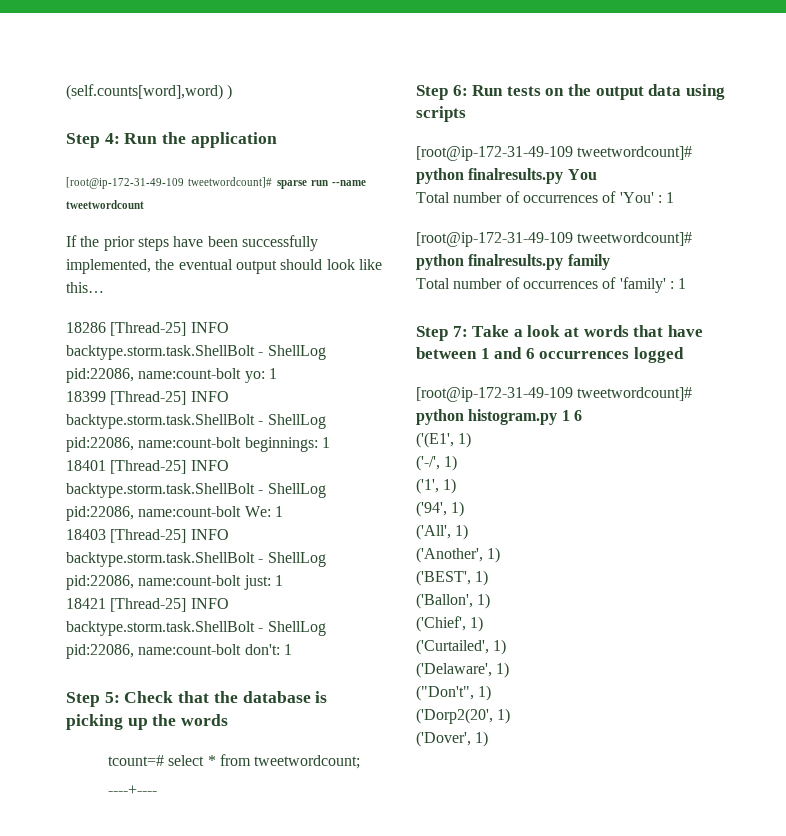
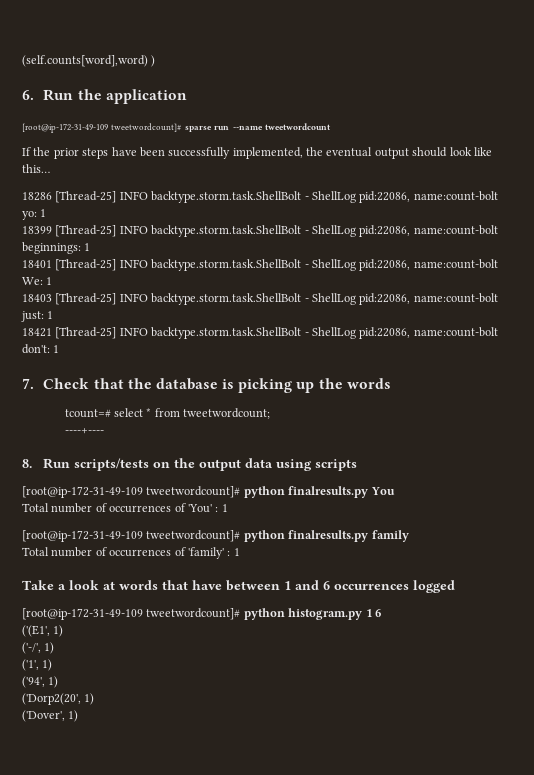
- Step 4: Run the application
+ 6. Run the application
- Step 5: Check that the database is picking up the words
+ 7. Check that the database is picking up the words
- Step 6: Run tests on the output data using scripts
+ 8. Run scripts/tests on the output data using scripts
- Step 7: Take a look at words that have between 1 and 6 occurrences logged
+ Take a look at words that have between 1 and 6 occurrences logged
- ('All', 1)
- ('Another', 1)
- ('BEST', 1)
- ('Ballon', 1)
- ('Chief', 1)
- ('Curtailed', 1)
- ('Delaware', 1)
- ("Don't", 1)

